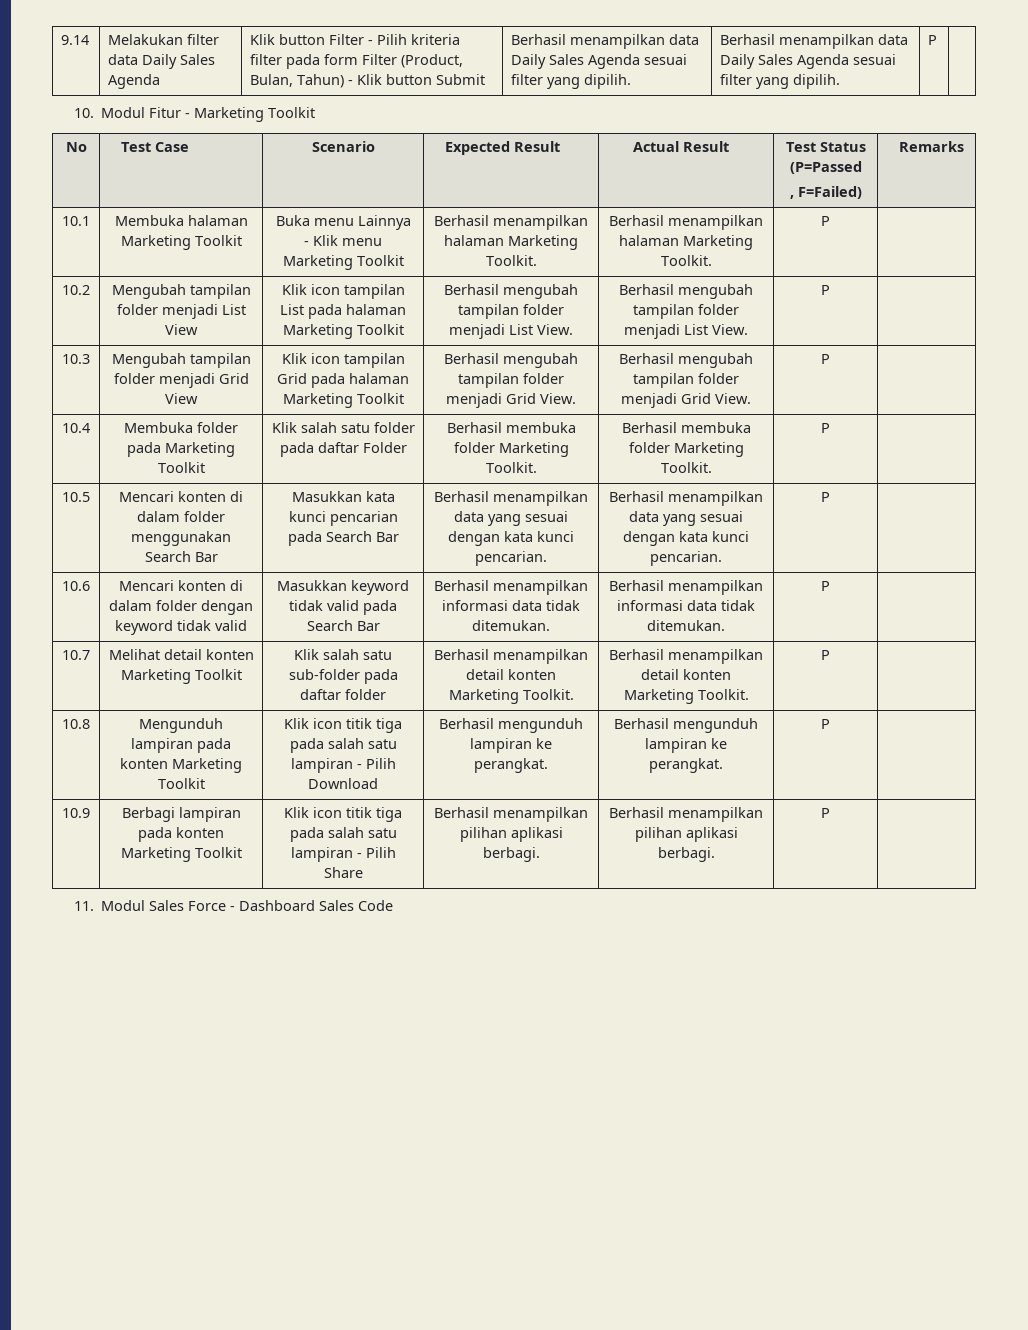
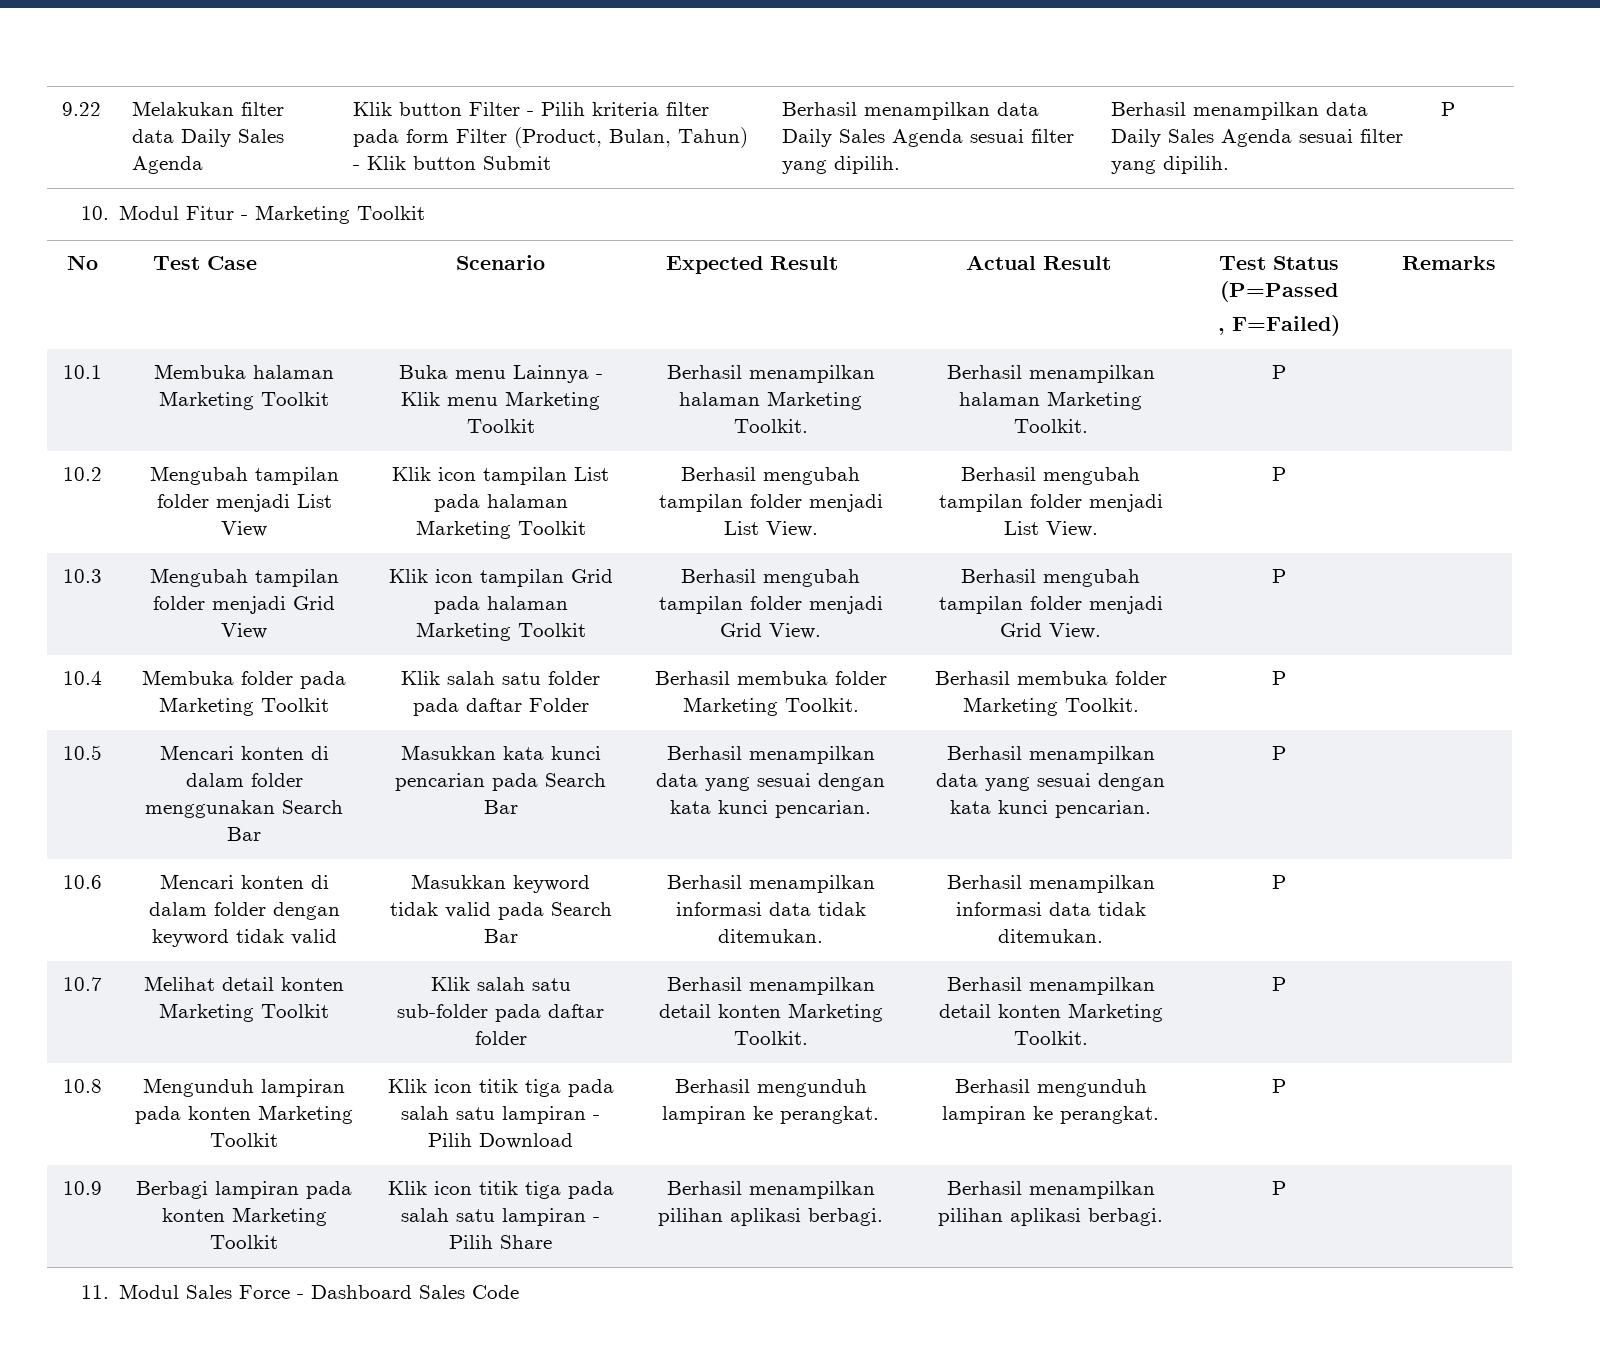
- 9.14
+ 9.22

